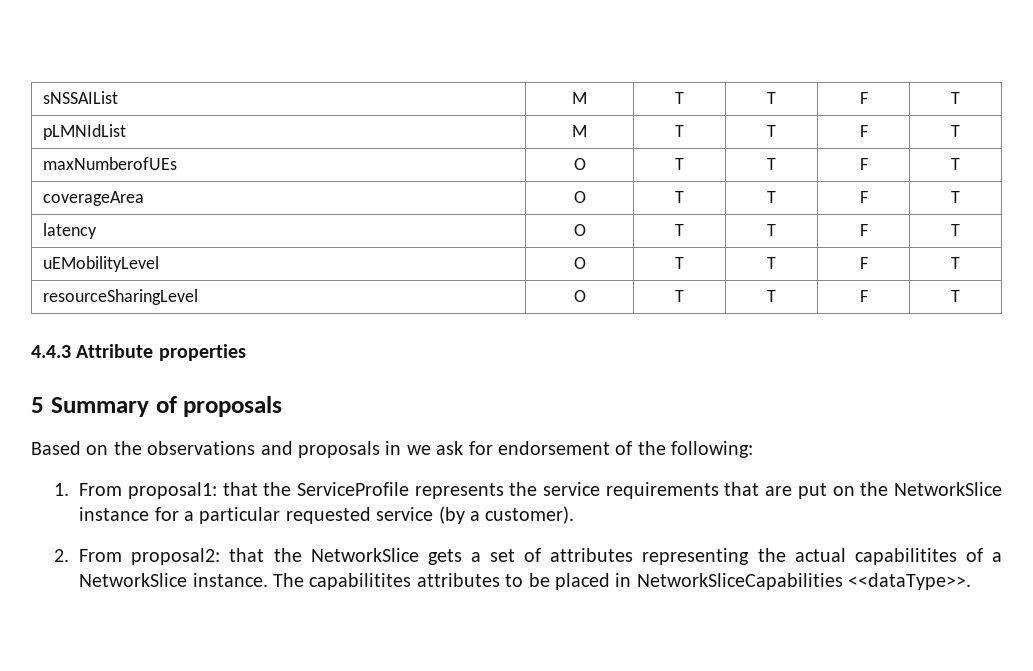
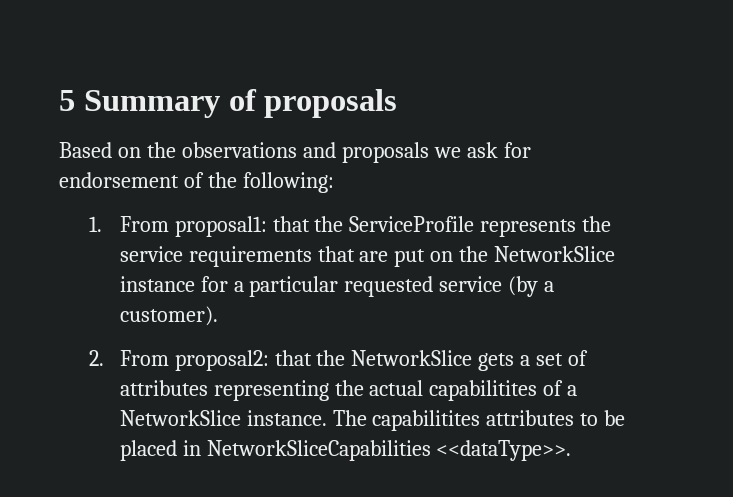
- sNSSAIList | M | T | T | F | T
- pLMNIdList | M | T | T | F | T
- maxNumberofUEs | O | T | T | F | T
- coverageArea | O | T | T | F | T
- latency | O | T | T | F | T
- uEMobilityLevel | O | T | T | F | T
- resourceSharingLevel | O | T | T | F | T
- 4.4.3 Attribute properties
- Based on the observations and proposals in we ask for endorsement of the following:
+ Based on the observations and proposals we ask for endorsement of the following:

